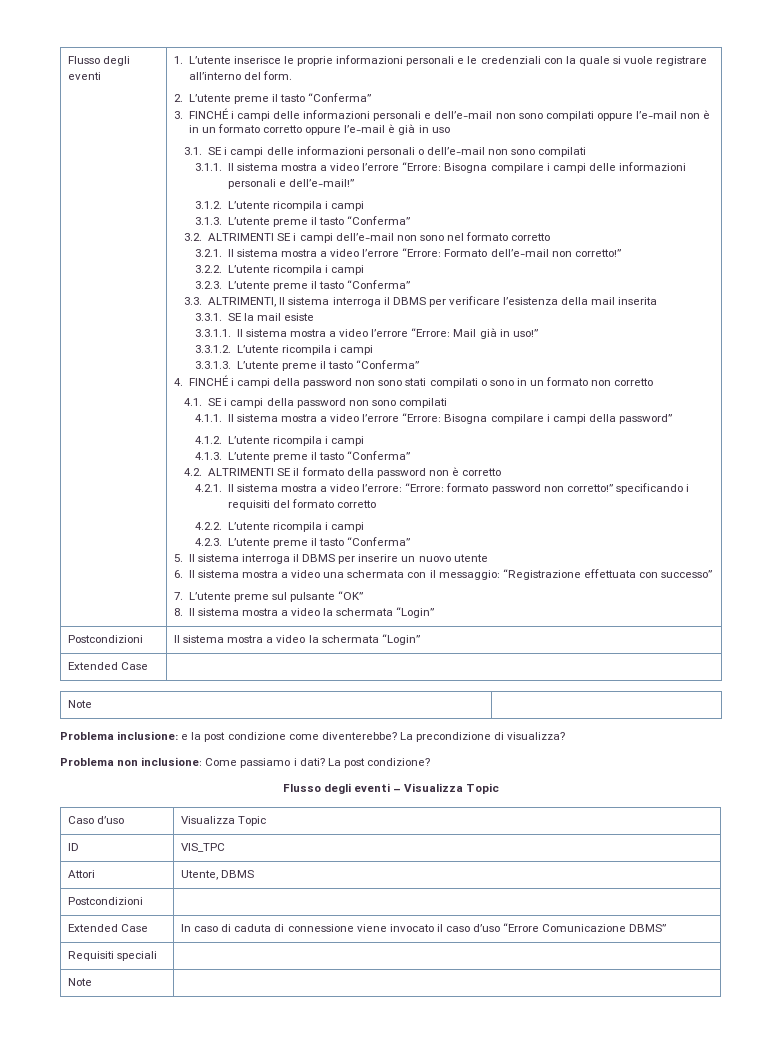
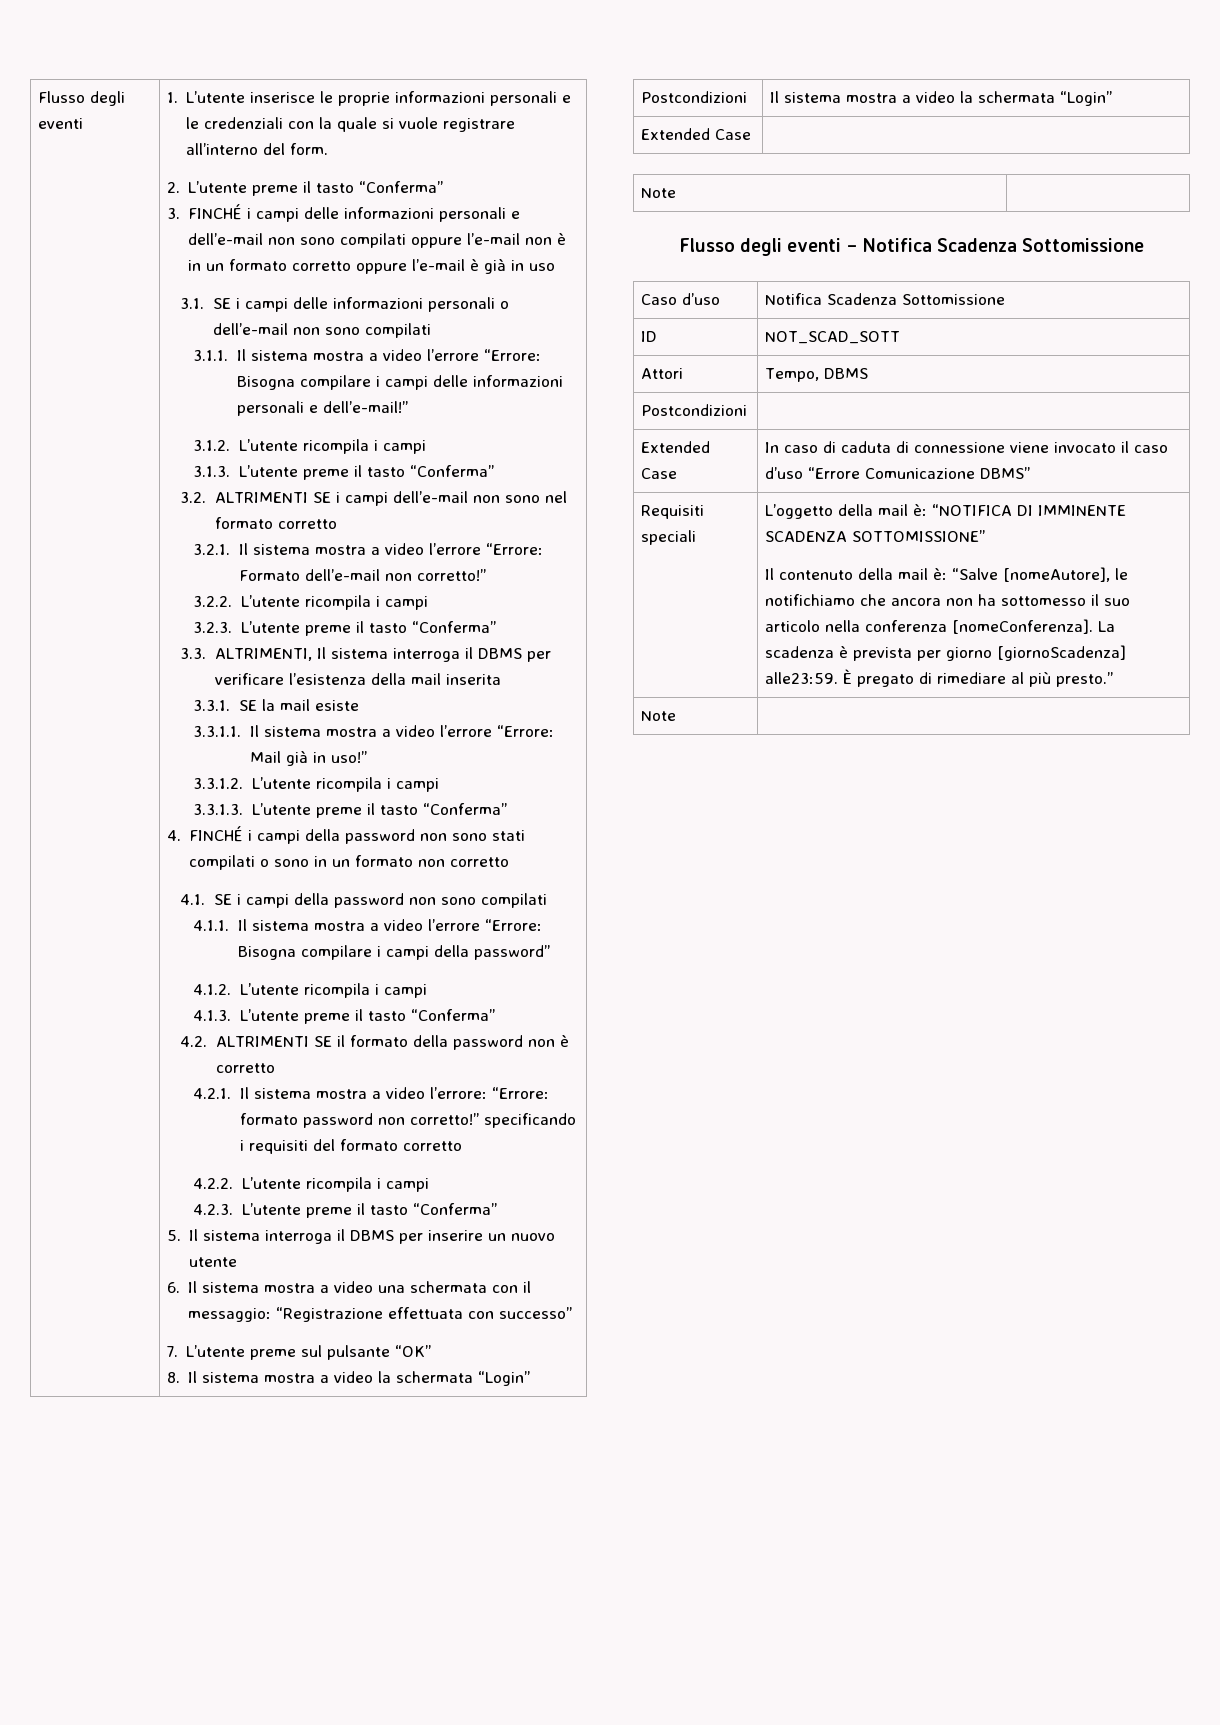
- Problema inclusione: e la post condizione come diventerebbe? La precondizione di visualizza?
- Problema non inclusione: Come passiamo i dati? La post condizione?
- Flusso degli eventi – Visualizza Topic
+ Flusso degli eventi – Notifica Scadenza Sottomissione
- Caso d’uso | Visualizza Topic
+ Caso d’uso | Notifica Scadenza Sottomissione
- ID | VIS_TPC
+ ID | NOT_SCAD_SOTT
- Attori | Utente, DBMS
+ Attori | Tempo, DBMS
+ L’oggetto della mail è: “NOTIFICA DI IMMINENTE SCADENZA SOTTOMISSIONE”
+ Il contenuto della mail è: “Salve [nomeAutore], le notifichiamo che ancora non ha sottomesso il suo articolo nella conferenza [nomeConferenza]. La scadenza è prevista per giorno [giornoScadenza] alle23:59. È pregato di rimediare al più presto.”

